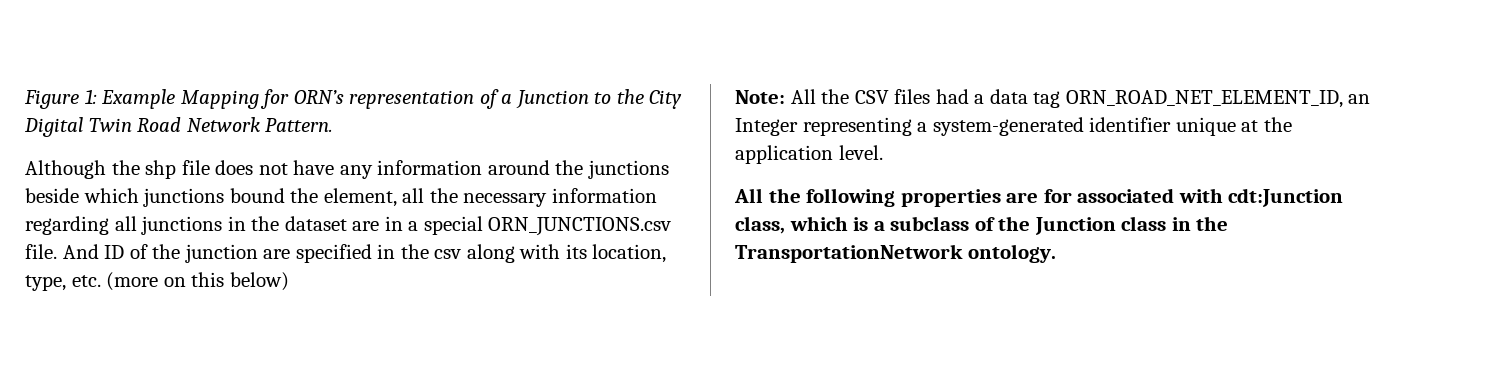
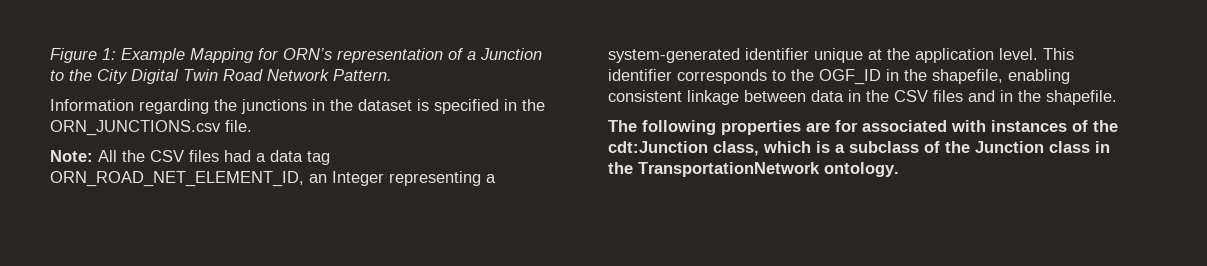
- Although the shp file does not have any information around the junctions beside which junctions bound the element, all the necessary information regarding all junctions in the dataset are in a special ORN_JUNCTIONS.csv file. And ID of the junction are specified in the csv along with its location, type, etc. (more on this below)
+ Information regarding the junctions in the dataset is specified in the ORN_JUNCTIONS.csv file.
- Note: All the CSV files had a data tag ORN_ROAD_NET_ELEMENT_ID, an Integer representing a system-generated identifier unique at the application level.
- All the following properties are for associated with cdt:Junction class, which is a subclass of the Junction class in the TransportationNetwork ontology.
+ Note: All the CSV files had a data tag ORN_ROAD_NET_ELEMENT_ID, an Integer representing a system-generated identifier unique at the application level. This identifier corresponds to the OGF_ID in the shapefile, enabling consistent linkage between data in the CSV files and in the shapefile.
+ The following properties are for associated with instances of the cdt:Junction class, which is a subclass of the Junction class in the TransportationNetwork ontology.

